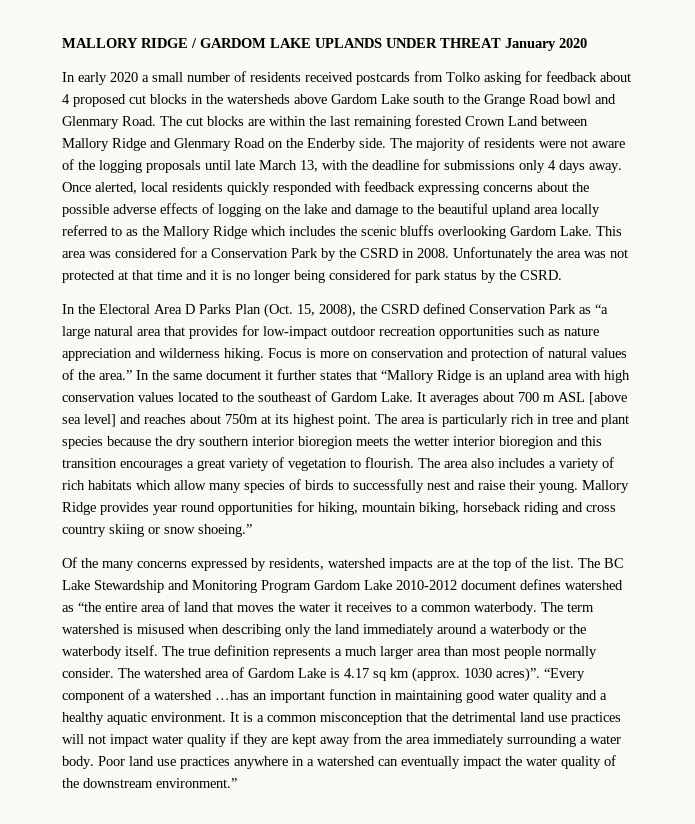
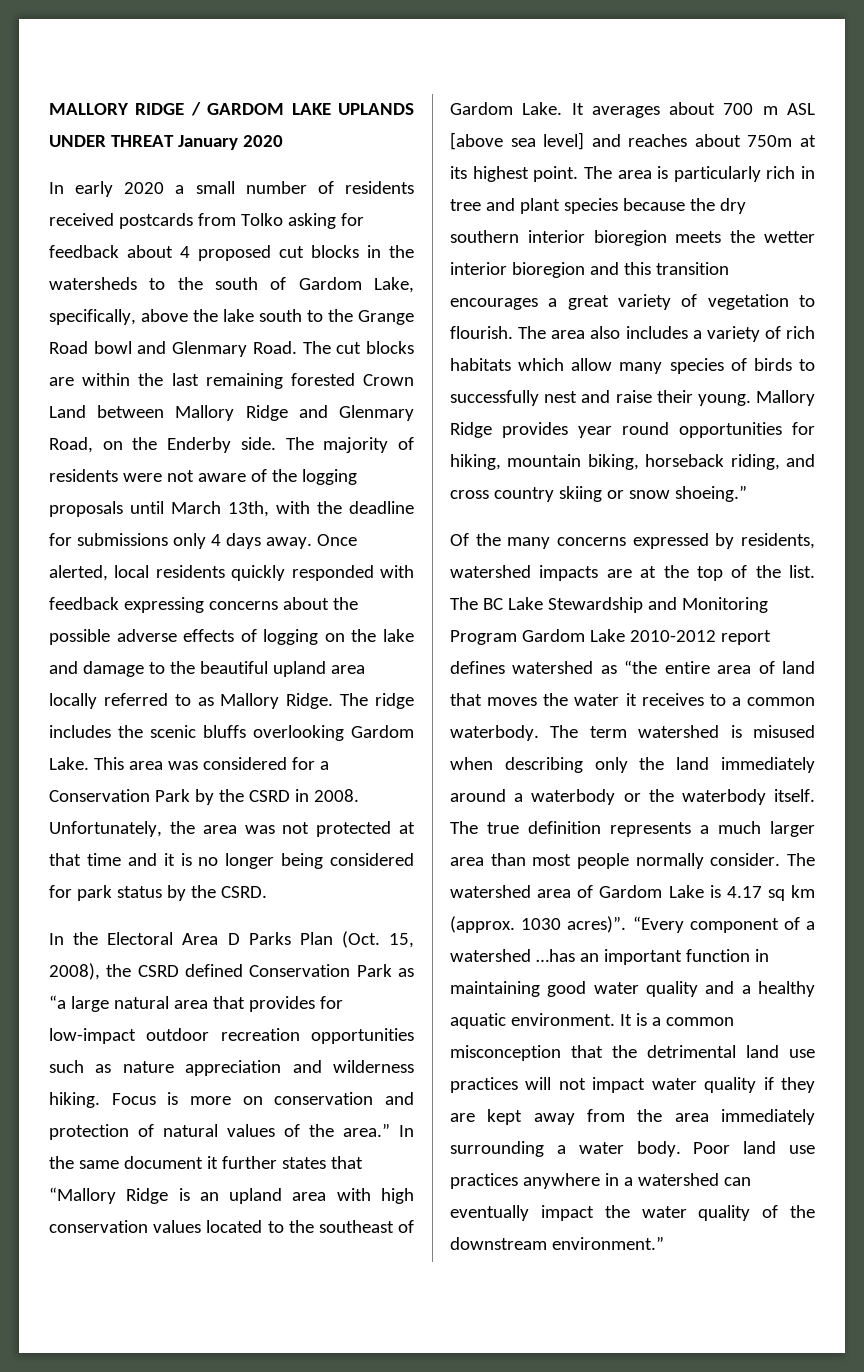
- In early 2020 a small number of residents received postcards from Tolko asking for feedback about 4 proposed cut blocks in the watersheds above Gardom Lake south to the Grange Road bowl and Glenmary Road.
+ In early 2020 a small number of residents received postcards from Tolko asking for feedback about 4 proposed cut blocks in the watersheds to the south of Gardom Lake, specifically, above the lake south to the Grange Road bowl and Glenmary Road.
- The cut blocks are within the last remaining forested Crown Land between Mallory Ridge and Glenmary Road on the Enderby side.
+ The cut blocks are within the last remaining forested Crown Land between Mallory Ridge and Glenmary Road, on the Enderby side.
- The majority of residents were not aware of the logging proposals until late March 13, with the deadline for submissions only 4 days away.
+ The majority of residents were not aware of the logging proposals until March 13th, with the deadline for submissions only 4 days away.
- Once alerted, local residents quickly responded with feedback expressing concerns about the possible adverse effects of logging on the lake and damage to the beautiful upland area locally referred to as the Mallory Ridge which includes the scenic bluffs overlooking Gardom Lake.
+ Once alerted, local residents quickly responded with feedback expressing concerns about the possible adverse effects of logging on the lake and damage to the beautiful upland area locally referred to as Mallory Ridge. The ridge includes the scenic bluffs overlooking Gardom Lake.
- Unfortunately the area was not protected at that time and it is no longer being considered for park status by the CSRD.
+ Unfortunately, the area was not protected at that time and it is no longer being considered for park status by the CSRD.
- Mallory Ridge provides year round opportunities for hiking, mountain biking, horseback riding and cross country skiing or snow shoeing.”
+ Mallory Ridge provides year round opportunities for hiking, mountain biking, horseback riding, and cross country skiing or snow shoeing.”
- The BC Lake Stewardship and Monitoring Program Gardom Lake 2010-2012 document defines watershed as “the entire area of land that moves the water it receives to a common waterbody.
+ The BC Lake Stewardship and Monitoring Program Gardom Lake 2010-2012 report defines watershed as “the entire area of land that moves the water it receives to a common waterbody.

